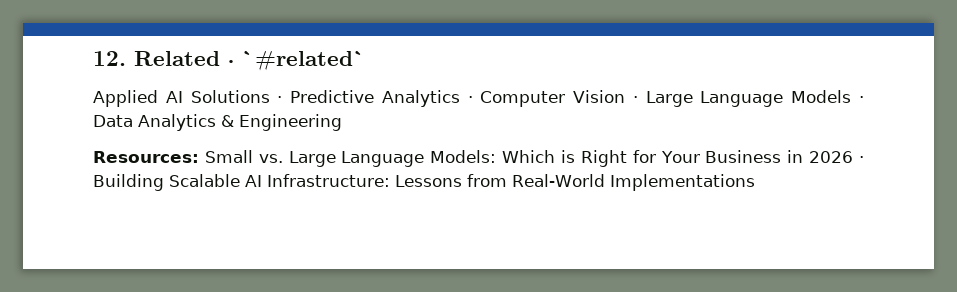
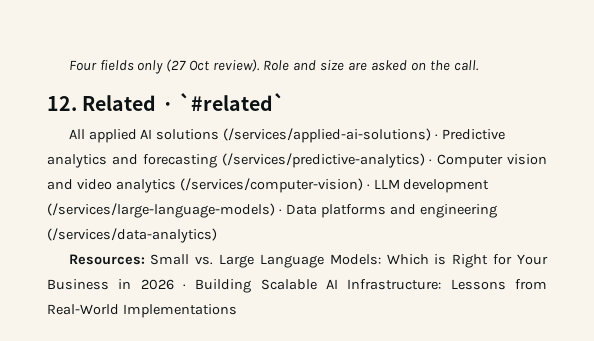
+ Four fields only (27 Oct review). Role and size are asked on the call.
  12. Related · `#related`
- Applied AI Solutions · Predictive Analytics · Computer Vision · Large Language Models · Data Analytics & Engineering
+ All applied AI solutions (/services/applied-ai-solutions) · Predictive analytics and forecasting (/services/predictive-analytics) · Computer vision and video analytics (/services/computer-vision) · LLM development (/services/large-language-models) · Data platforms and engineering (/services/data-analytics)

